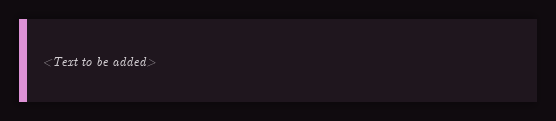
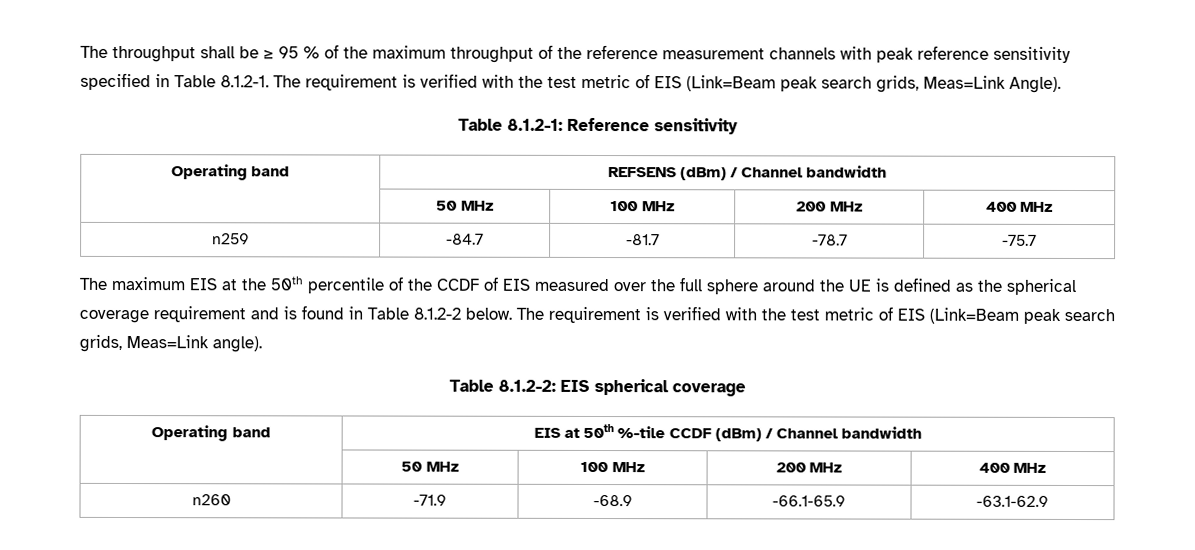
- <Text to be added>
+ The throughput shall be ≥ 95 % of the maximum throughput of the reference measurement channels with peak reference sensitivity specified in Table 8.1.2-1. The requirement is verified with the test metric of EIS (Link=Beam peak search grids, Meas=Link Angle).
+ Table 8.1.2-1: Reference sensitivity
+ Operating band | REFSENS (dBm) / Channel bandwidth
+ | 50 MHz | 100 MHz | 200 MHz | 400 MHz
+ n259 | -84.7 | -81.7 | -78.7 | -75.7
+ The maximum EIS at the 50th percentile of the CCDF of EIS measured over the full sphere around the UE is defined as the spherical coverage requirement and is found in Table 8.1.2-2 below. The requirement is verified with the test metric of EIS (Link=Beam peak search grids, Meas=Link angle).
+ Table 8.1.2-2: EIS spherical coverage
+ Operating band | EIS at 50th %-tile CCDF (dBm) / Channel bandwidth
+ | 50 MHz | 100 MHz | 200 MHz | 400 MHz
+ n260 | -71.9 | -68.9 | -66.1-65.9 | -63.1-62.9

